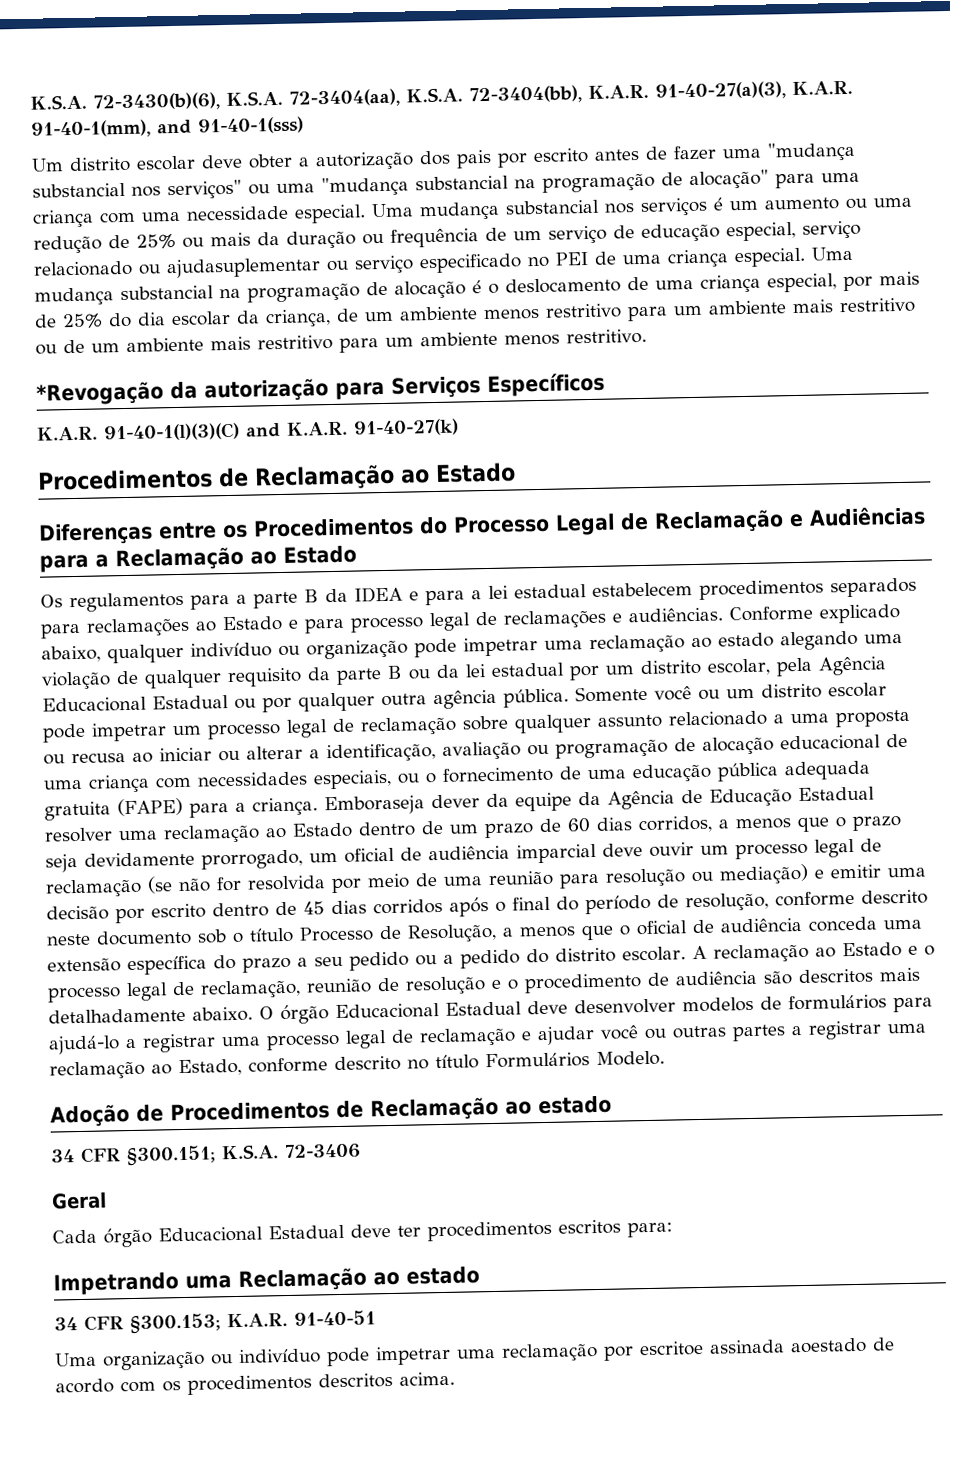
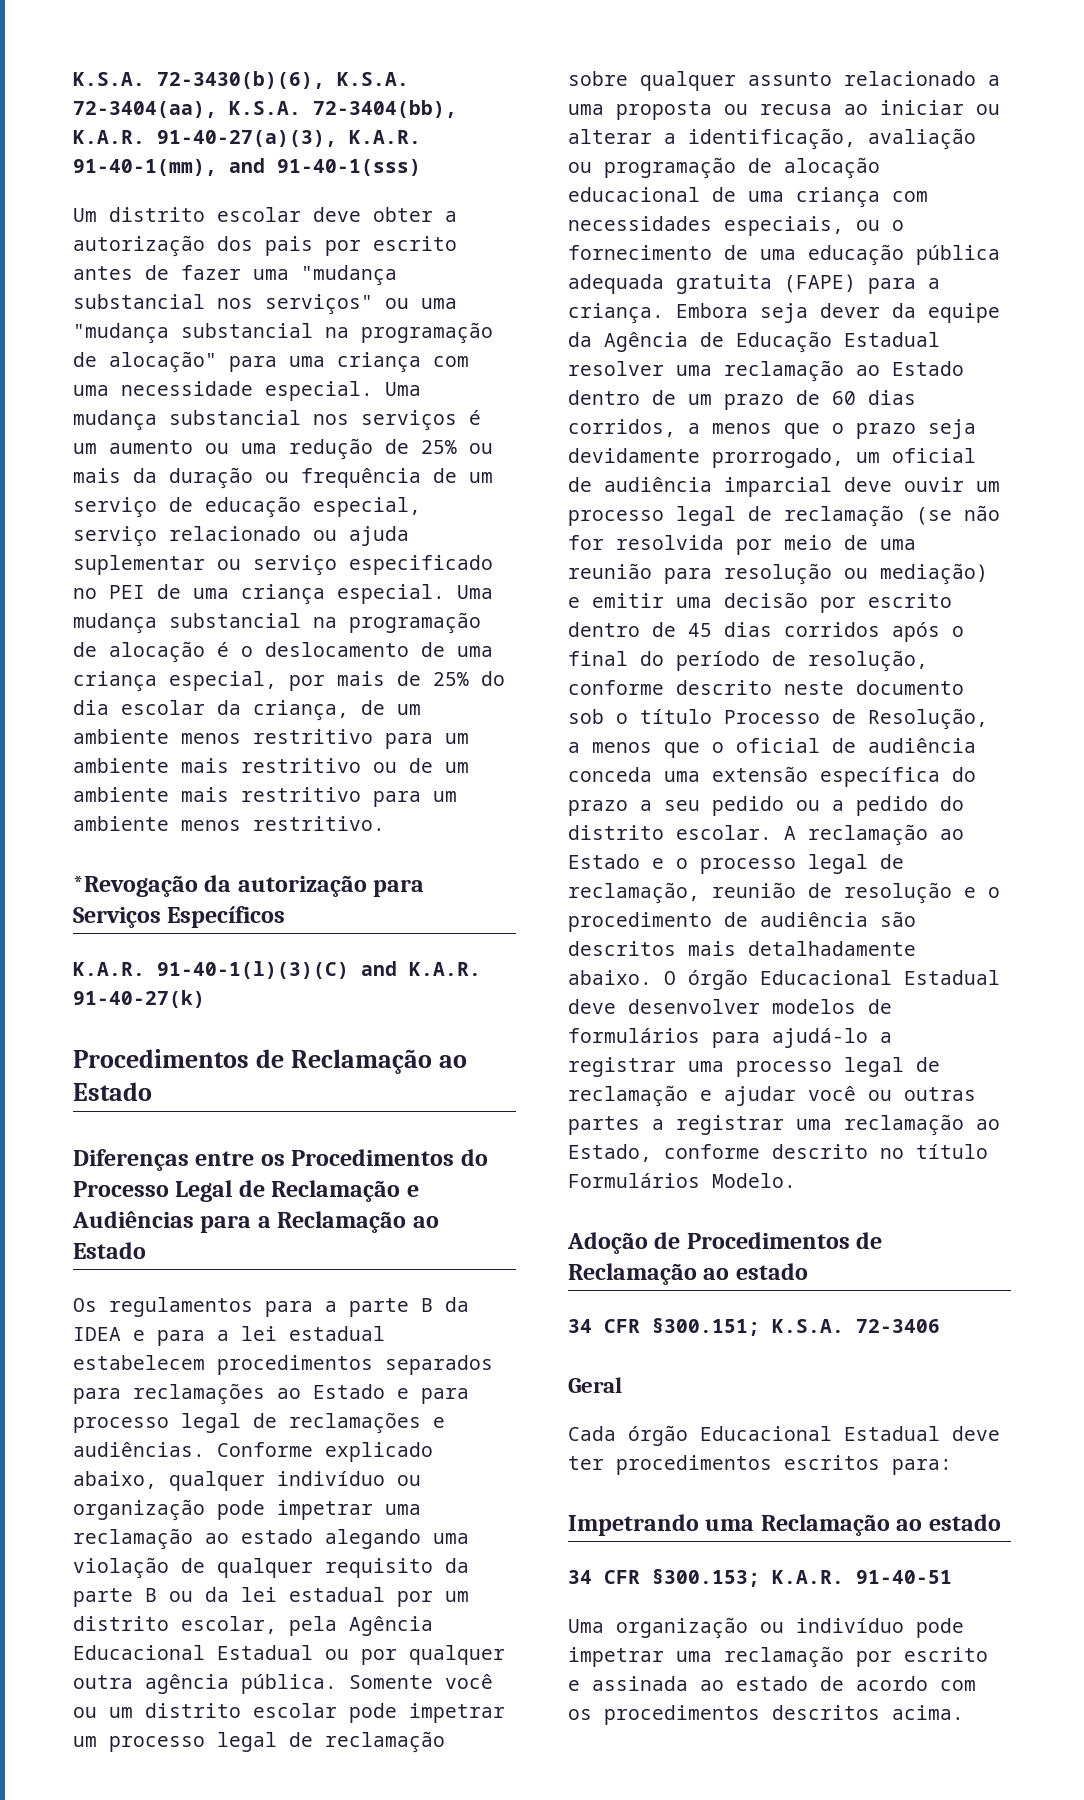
- Uma mudança substancial nos serviços é um aumento ou uma redução de 25% ou mais da duração ou frequência de um serviço de educação especial, serviço relacionado ou ajudasuplementar ou serviço especificado no PEI de uma criança especial.
+ Uma mudança substancial nos serviços é um aumento ou uma redução de 25% ou mais da duração ou frequência de um serviço de educação especial, serviço relacionado ou ajuda suplementar ou serviço especificado no PEI de uma criança especial.
- Emboraseja dever da equipe da Agência de Educação Estadual resolver uma reclamação ao Estado dentro de um prazo de 60 dias corridos, a menos que o prazo seja devidamente prorrogado, um oficial de audiência imparcial deve ouvir um processo legal de reclamação (se não for resolvida por meio de uma reunião para resolução ou mediação) e emitir uma decisão por escrito dentro de 45 dias corridos após o final do período de resolução, conforme descrito neste documento sob o título Processo de Resolução, a menos que o oficial de audiência conceda uma extensão específica do prazo a seu pedido ou a pedido do distrito escolar.
+ Embora seja dever da equipe da Agência de Educação Estadual resolver uma reclamação ao Estado dentro de um prazo de 60 dias corridos, a menos que o prazo seja devidamente prorrogado, um oficial de audiência imparcial deve ouvir um processo legal de reclamação (se não for resolvida por meio de uma reunião para resolução ou mediação) e emitir uma decisão por escrito dentro de 45 dias corridos após o final do período de resolução, conforme descrito neste documento sob o título Processo de Resolução, a menos que o oficial de audiência conceda uma extensão específica do prazo a seu pedido ou a pedido do distrito escolar.
- Uma organização ou indivíduo pode impetrar uma reclamação por escritoe assinada aoestado de acordo com os procedimentos descritos acima.
+ Uma organização ou indivíduo pode impetrar uma reclamação por escrito e assinada ao estado de acordo com os procedimentos descritos acima.

